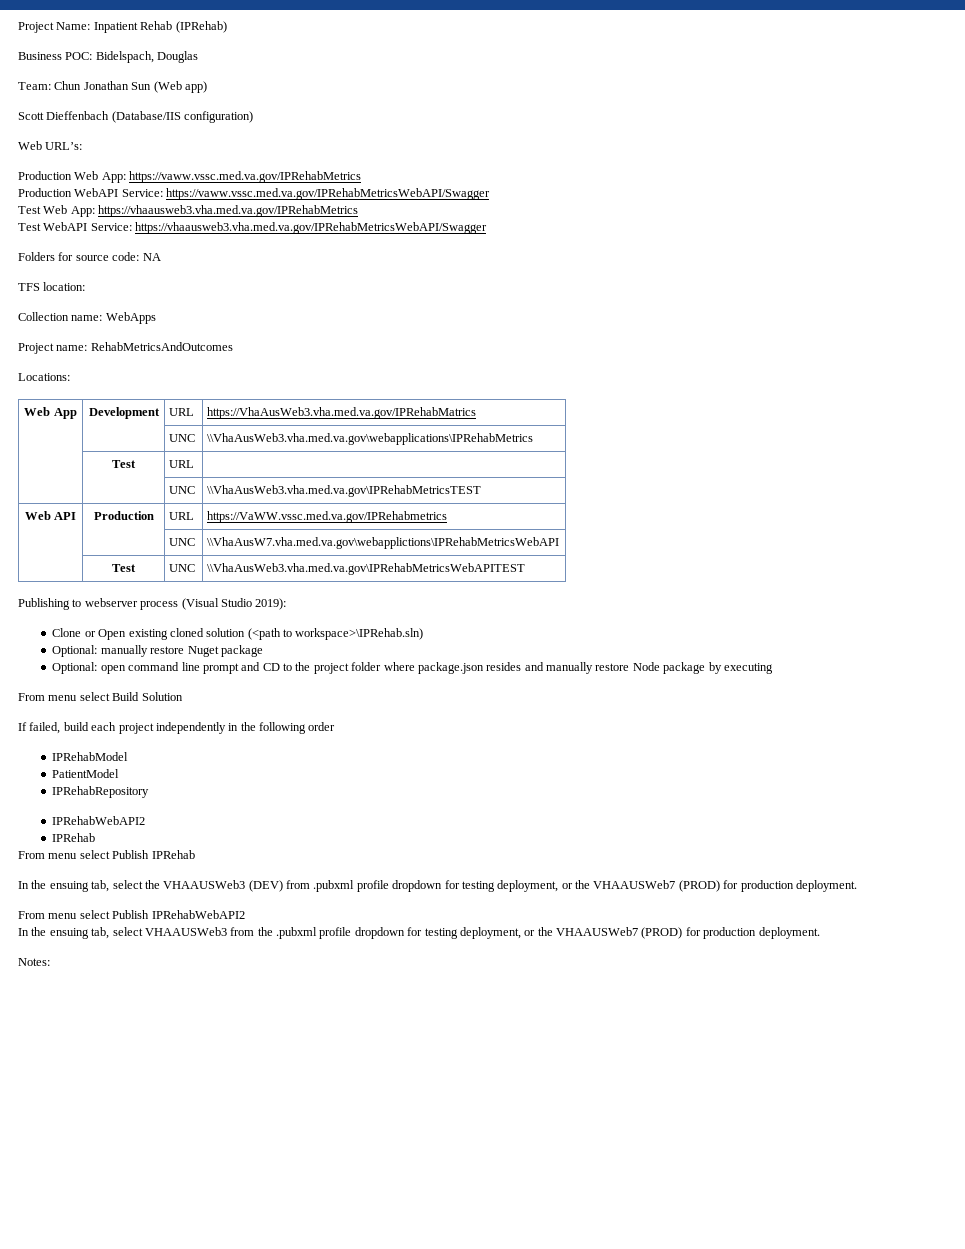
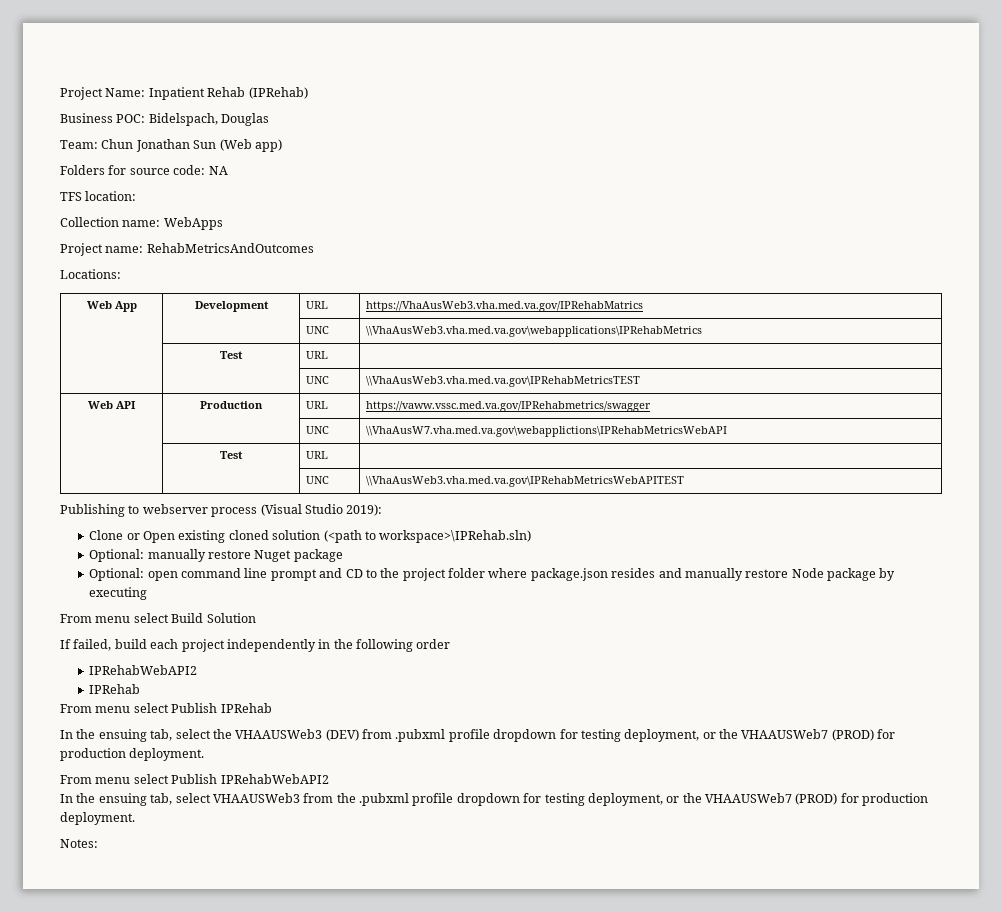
- Scott Dieffenbach (Database/IIS configuration)
- Web URL’s:
- Production Web App: https://vaww.vssc.med.va.gov/IPRehabMetrics
- Production WebAPI Service: https://vaww.vssc.med.va.gov/IPRehabMetricsWebAPI/Swagger
- Test Web App: https://vhaausweb3.vha.med.va.gov/IPRehabMetrics
- Test WebAPI Service: https://vhaausweb3.vha.med.va.gov/IPRehabMetricsWebAPI/Swagger
- Web API | Production | URL | https://VaWW.vssc.med.va.gov/IPRehabmetrics
+ Web API | Production | URL | https://vaww.vssc.med.va.gov/IPRehabmetrics/swagger
  | | UNC | \\VhaAusW7.vha.med.va.gov\webapplictions\IPRehabMetricsWebAPI
- | Test | UNC | \\VhaAusWeb3.vha.med.va.gov\IPRehabMetricsWebAPITEST
+ | Test | URL |
+ | | UNC | \\VhaAusWeb3.vha.med.va.gov\IPRehabMetricsWebAPITEST
- IPRehabModel
- PatientModel
- IPRehabRepository

